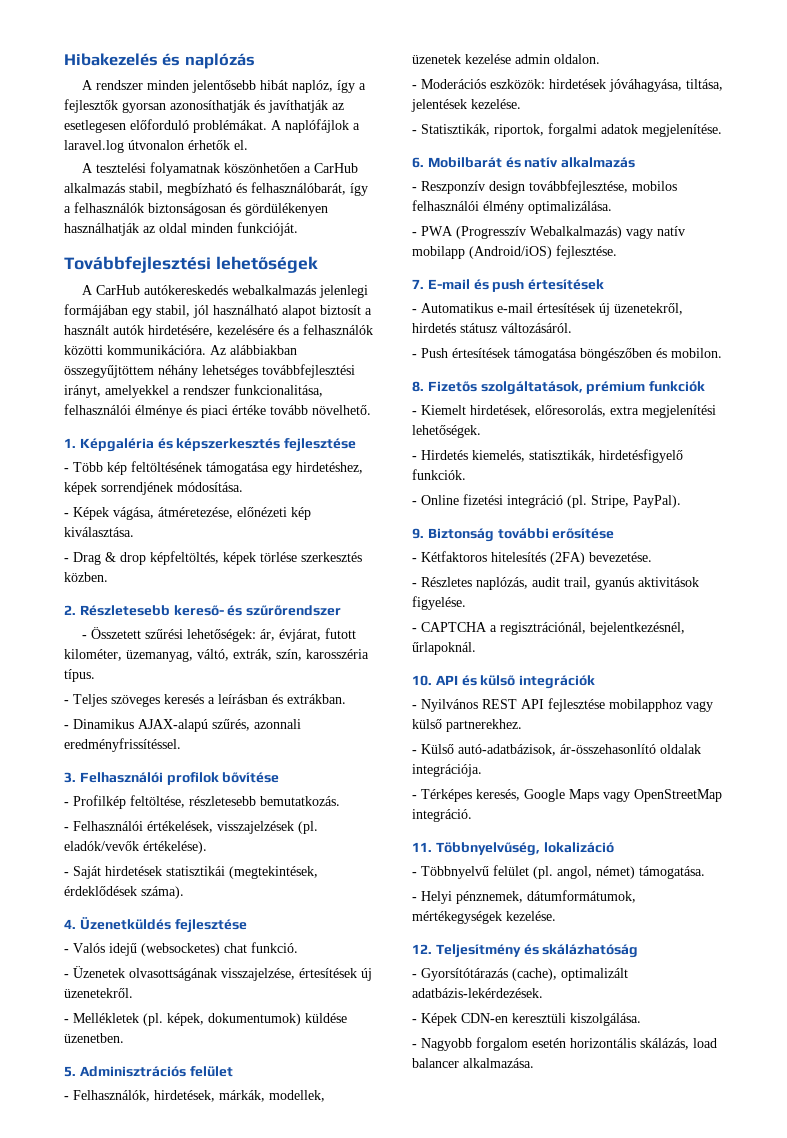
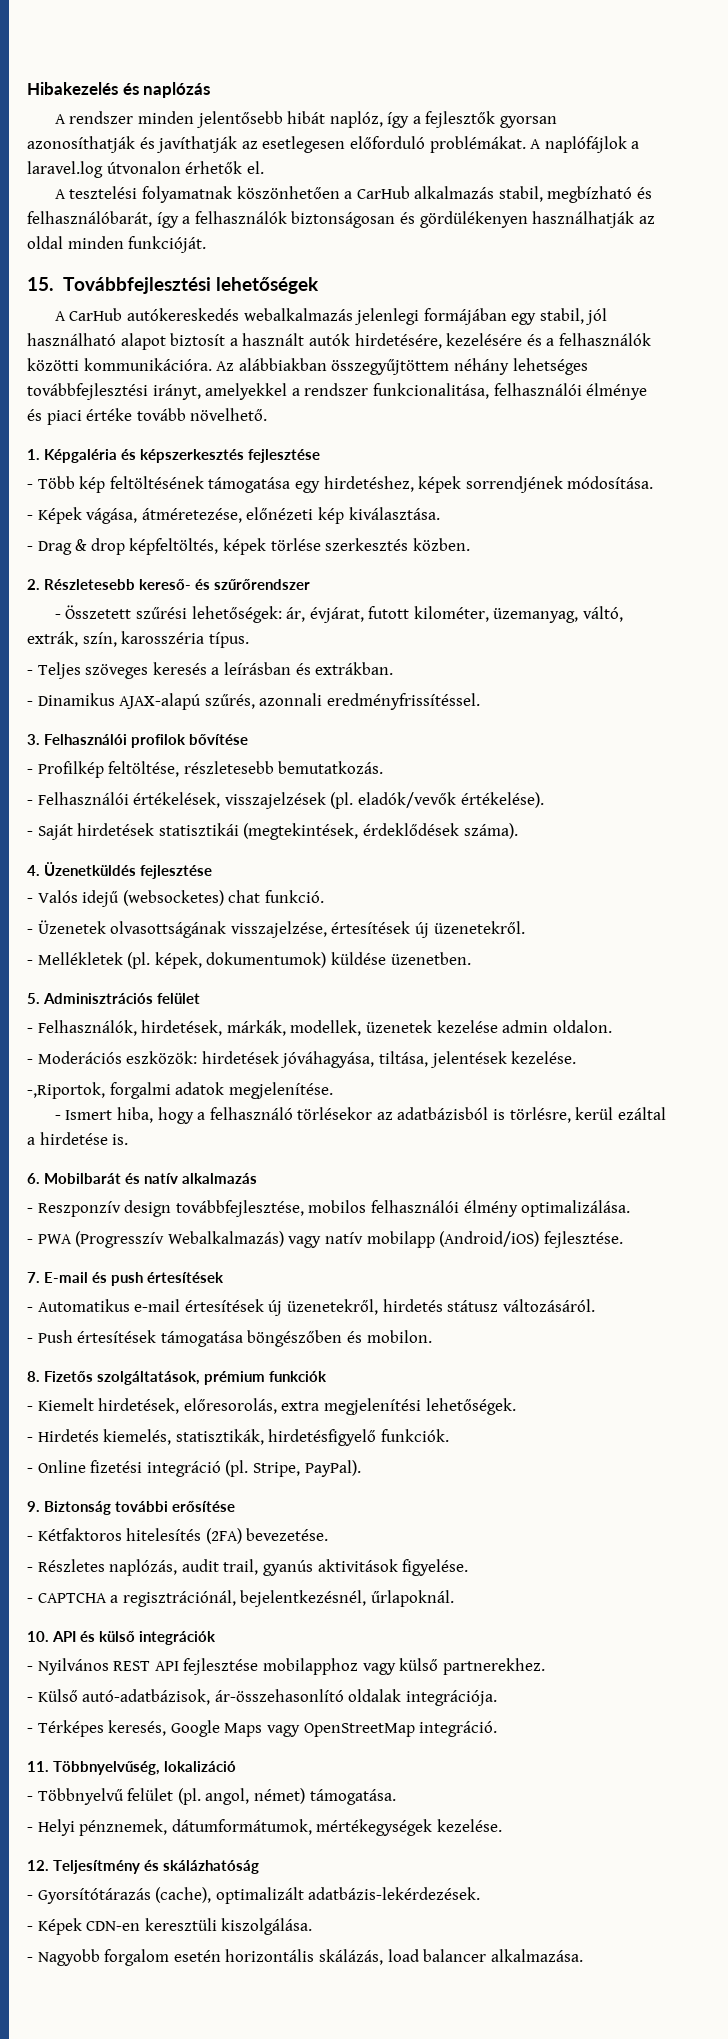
- Továbbfejlesztési lehetőségek
+ 15. Továbbfejlesztési lehetőségek
- - Statisztikák, riportok, forgalmi adatok megjelenítése.
+ -,Riportok, forgalmi adatok megjelenítése.
+ - Ismert hiba, hogy a felhasználó törlésekor az adatbázisból is törlésre, kerül ezáltal a hirdetése is.

